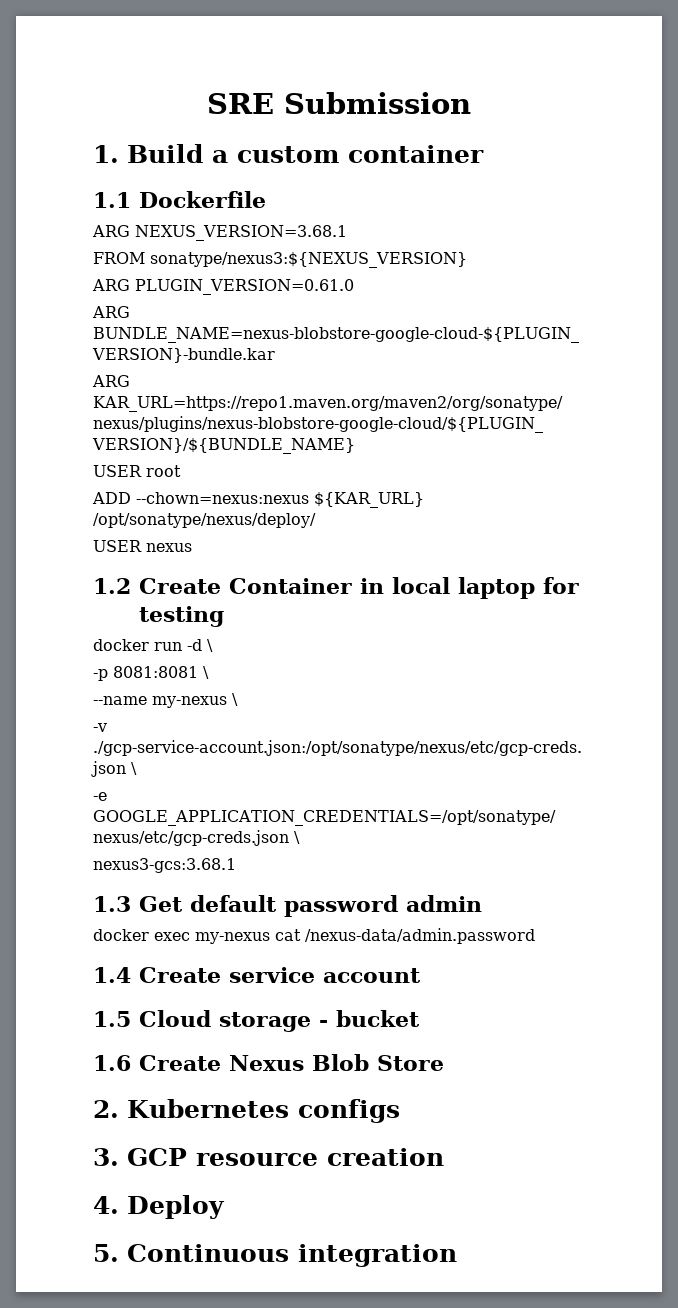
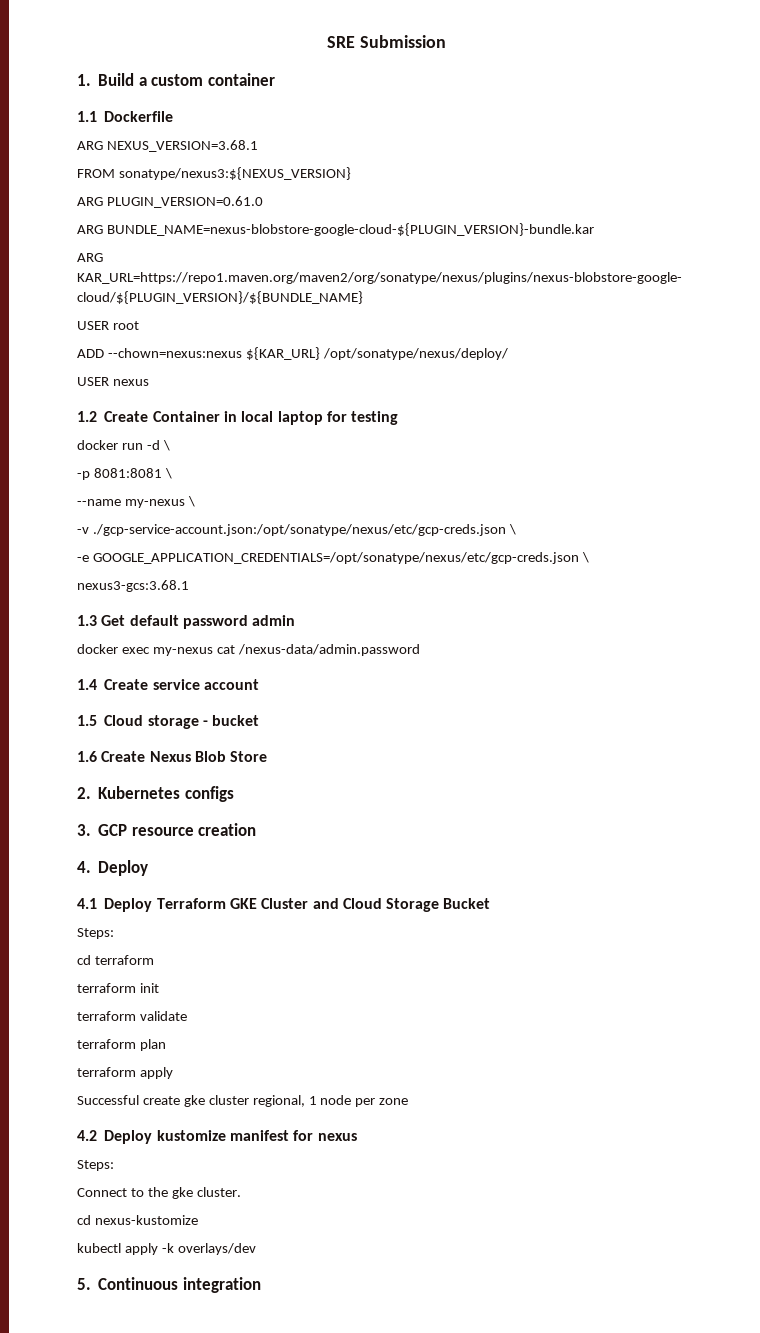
+ 4.1 Deploy Terraform GKE Cluster and Cloud Storage Bucket
+ Steps:
+ cd terraform
+ terraform init
+ terraform validate
+ terraform plan
+ terraform apply
+ Successful create gke cluster regional, 1 node per zone
+ 4.2 Deploy kustomize manifest for nexus
+ Steps:
+ Connect to the gke cluster.
+ cd nexus-kustomize
+ kubectl apply -k overlays/dev

